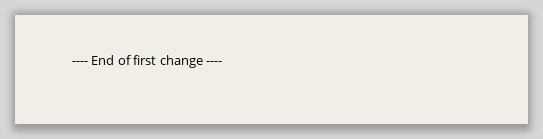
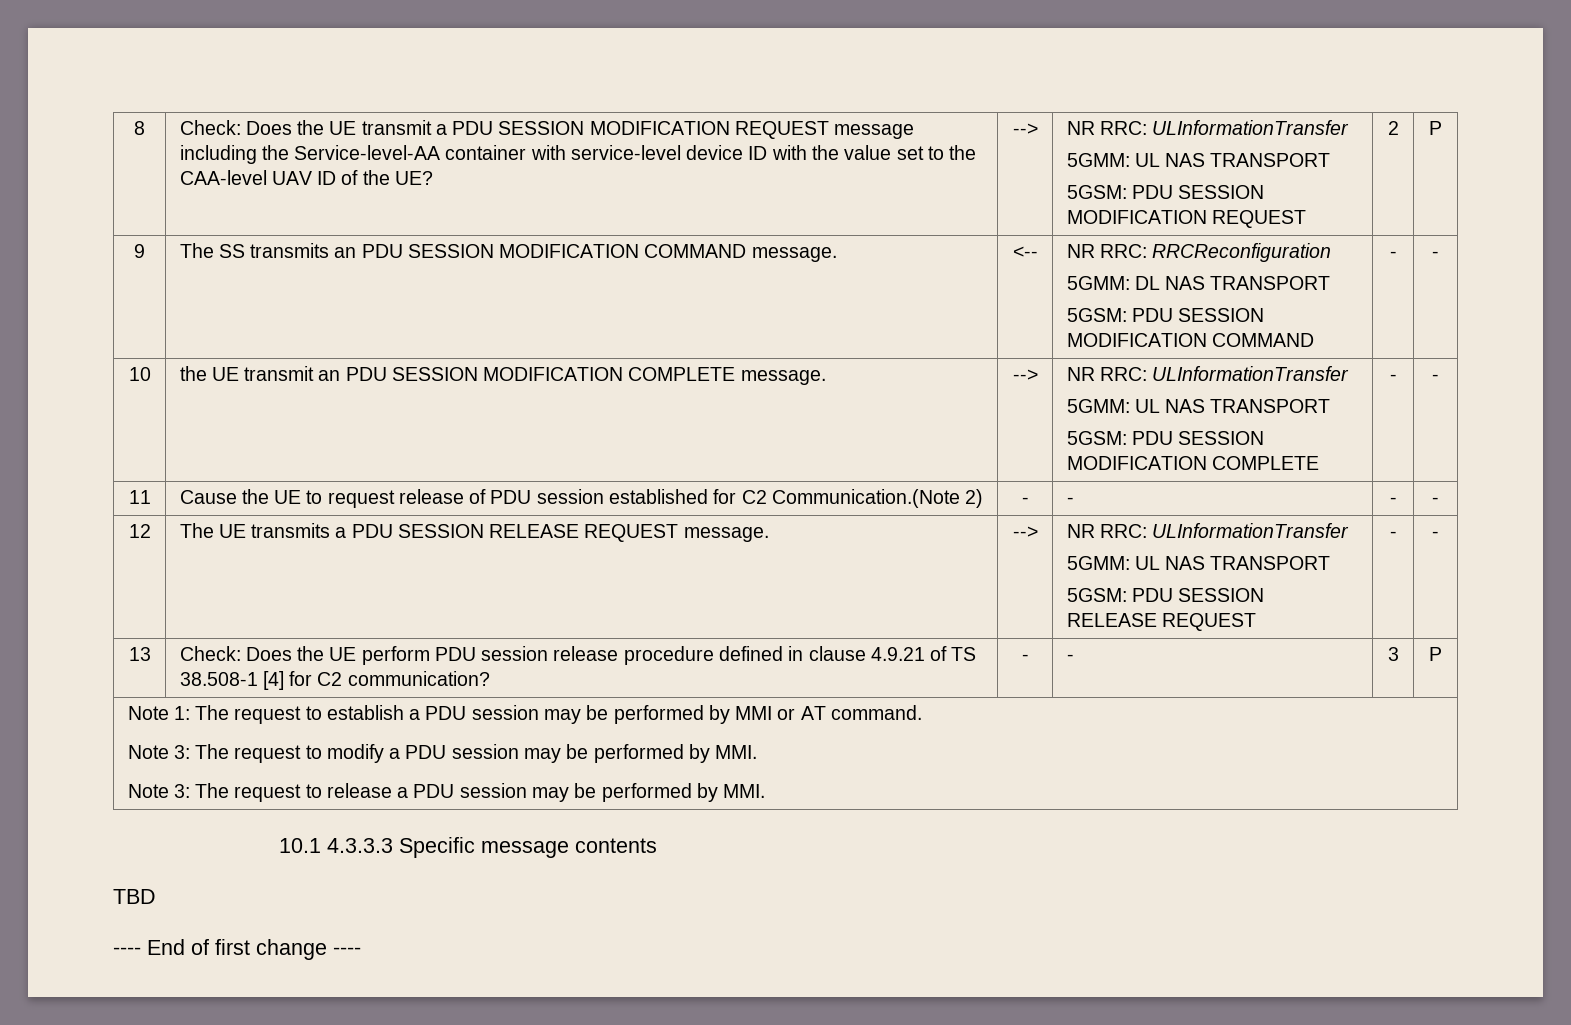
+ 8 | Check: Does the UE transmit a PDU SESSION MODIFICATION REQUEST message including the Service-level-AA container with service-level device ID with the value set to the CAA-level UAV ID of the UE? | --> | NR RRC: ULInformationTransfer
+ 5GMM: UL NAS TRANSPORT
+ 5GSM: PDU SESSION MODIFICATION REQUEST | 2 | P
+ 9 | The SS transmits an PDU SESSION MODIFICATION COMMAND message. | <-- | NR RRC: RRCReconfiguration
+ 5GMM: DL NAS TRANSPORT
+ 5GSM: PDU SESSION MODIFICATION COMMAND | - | -
+ 10 | the UE transmit an PDU SESSION MODIFICATION COMPLETE message. | --> | NR RRC: ULInformationTransfer
+ 5GMM: UL NAS TRANSPORT
+ 5GSM: PDU SESSION MODIFICATION COMPLETE | - | -
+ 11 | Cause the UE to request release of PDU session established for C2 Communication.(Note 2) | - | - | - | -
+ 12 | The UE transmits a PDU SESSION RELEASE REQUEST message. | --> | NR RRC: ULInformationTransfer
+ 5GMM: UL NAS TRANSPORT
+ 5GSM: PDU SESSION RELEASE REQUEST | - | -
+ 13 | Check: Does the UE perform PDU session release procedure defined in clause 4.9.21 of TS 38.508-1 [4] for C2 communication? | - | - | 3 | P
+ Note 1: The request to establish a PDU session may be performed by MMI or AT command.
+ Note 3: The request to modify a PDU session may be performed by MMI.
+ Note 3: The request to release a PDU session may be performed by MMI.
+ 10.1 4.3.3.3 Specific message contents
+ TBD

